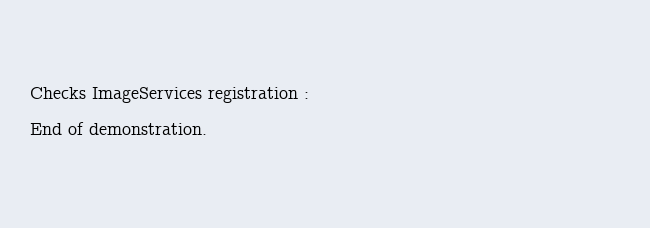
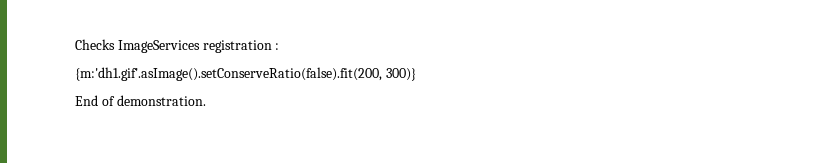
+ {m:'dh1.gif'.asImage().setConserveRatio(false).fit(200, 300)}

